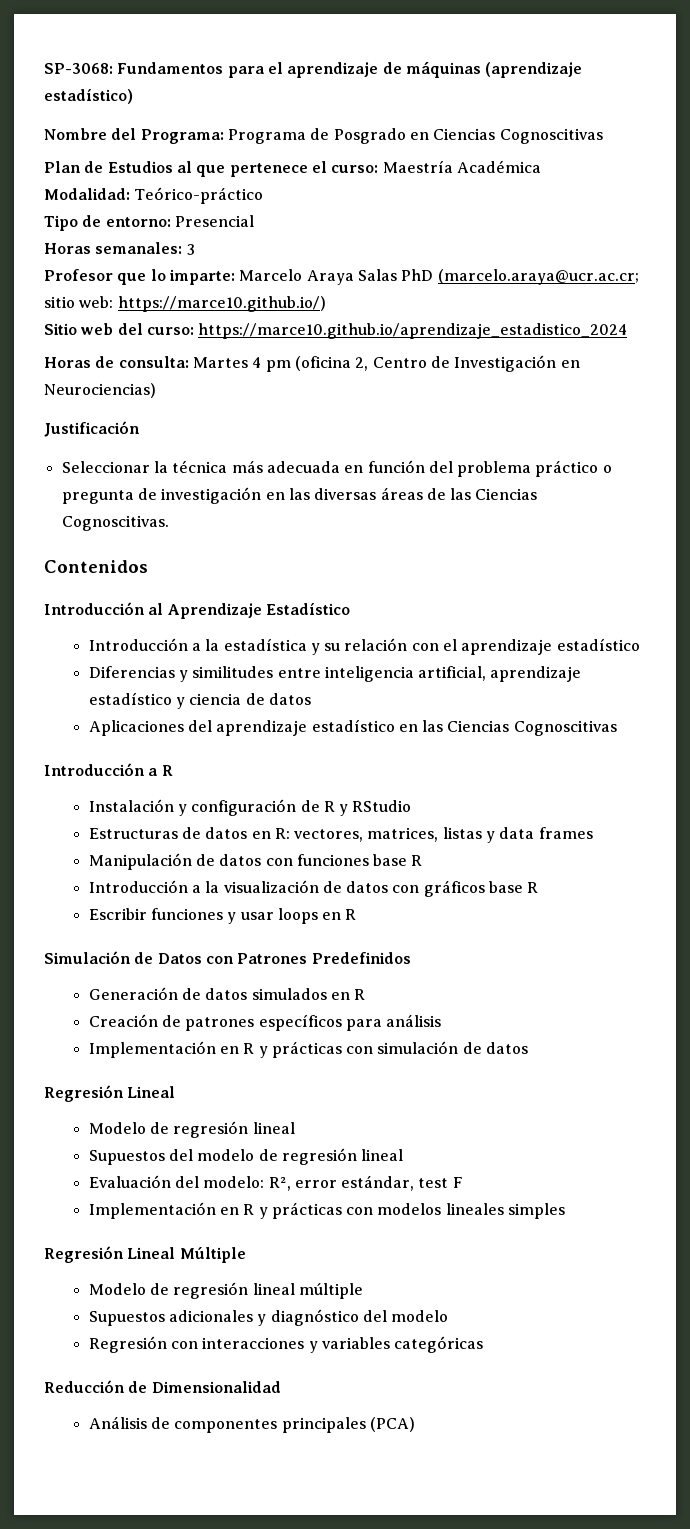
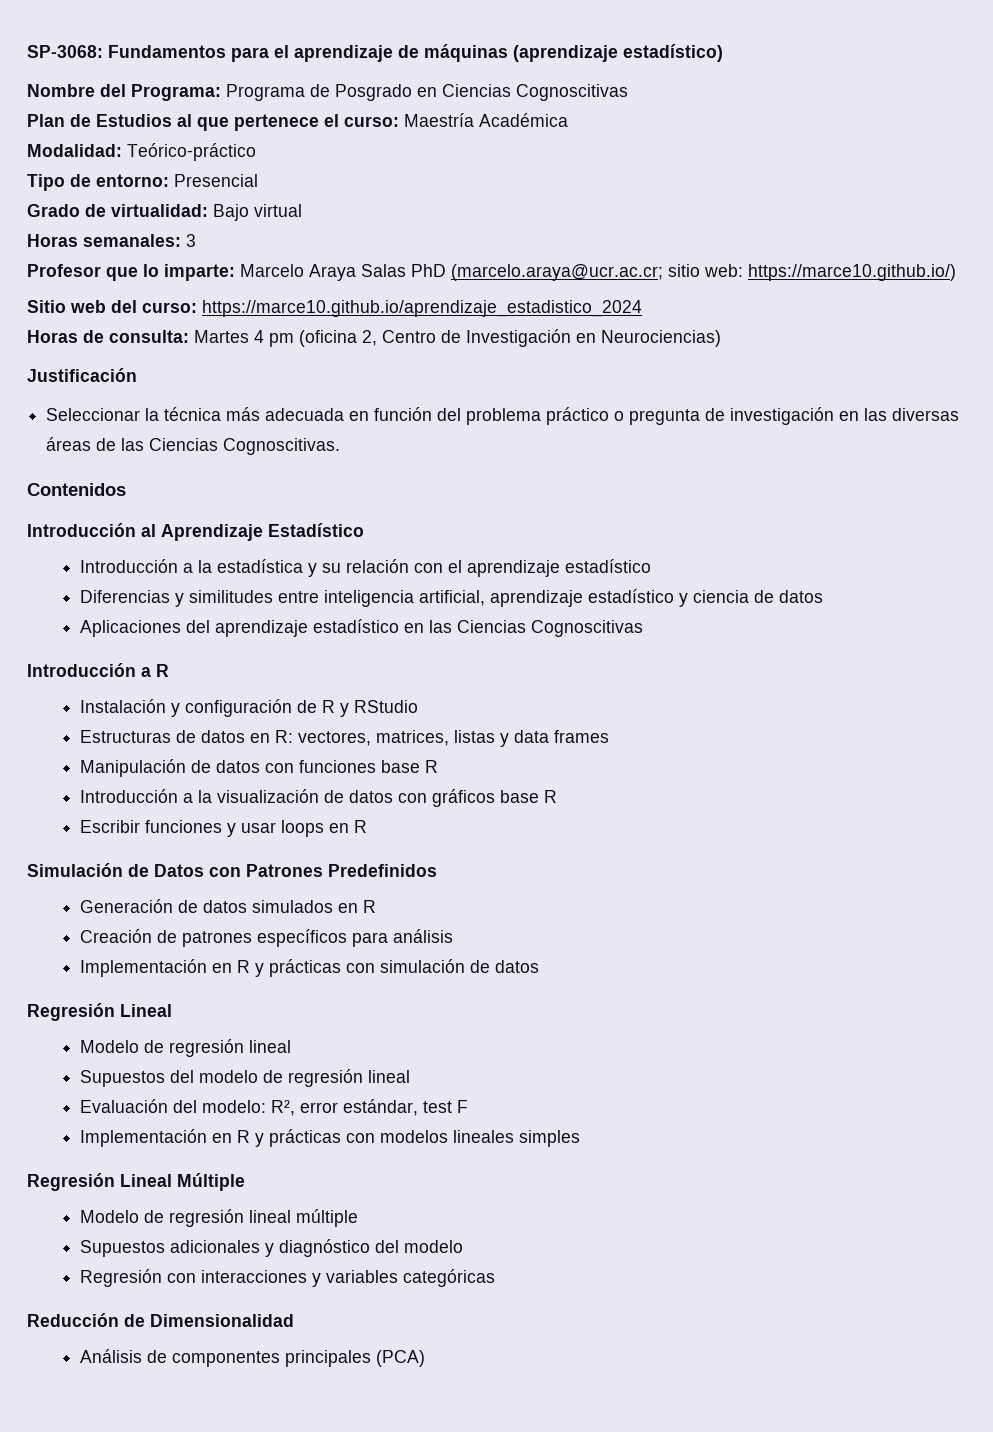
+ Grado de virtualidad: Bajo virtual

